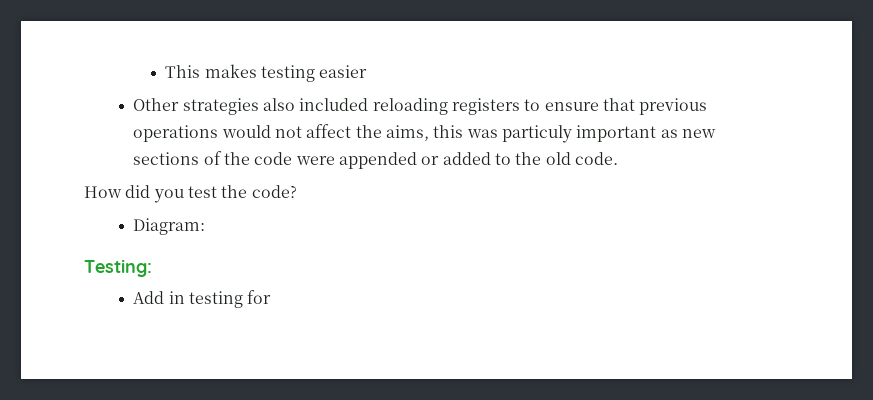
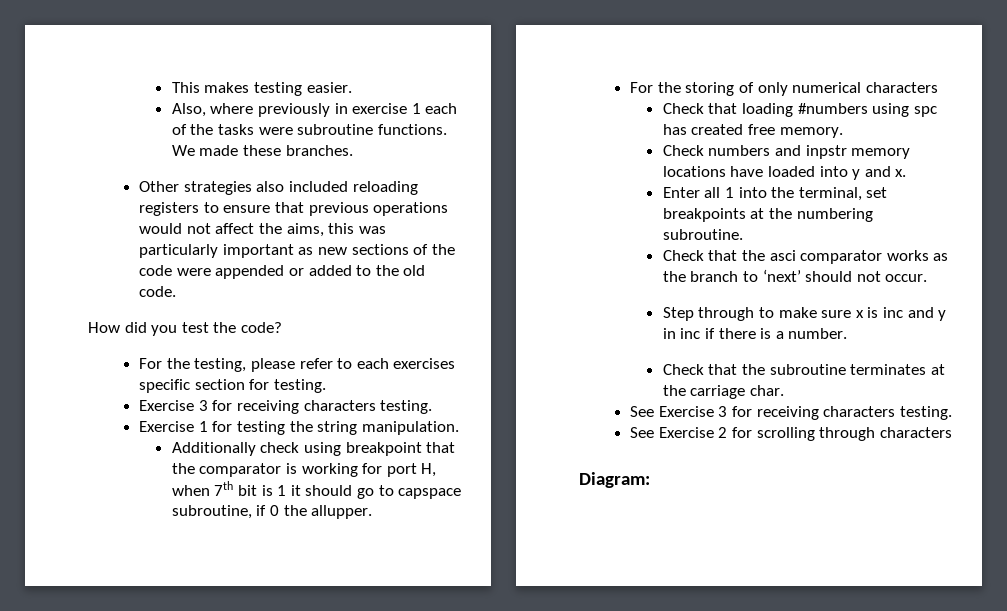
- This makes testing easier
+ This makes testing easier.
+ Also, where previously in exercise 1 each of the tasks were subroutine functions. We made these branches.
- Other strategies also included reloading registers to ensure that previous operations would not affect the aims, this was particuly important as new sections of the code were appended or added to the old code.
+ Other strategies also included reloading registers to ensure that previous operations would not affect the aims, this was particularly important as new sections of the code were appended or added to the old code.
+ For the testing, please refer to each exercises specific section for testing.
+ Exercise 3 for receiving characters testing.
+ Exercise 1 for testing the string manipulation.
+ Additionally check using breakpoint that the comparator is working for port H, when 7th bit is 1 it should go to capspace subroutine, if 0 the allupper.
+ For the storing of only numerical characters
+ Check that loading #numbers using spc has created free memory.
+ Check numbers and inpstr memory locations have loaded into y and x.
+ Enter all 1 into the terminal, set breakpoints at the numbering subroutine.
+ Check that the asci comparator works as the branch to ‘next’ should not occur.
+ Step through to make sure x is inc and y in inc if there is a number.
+ Check that the subroutine terminates at the carriage char.
+ See Exercise 3 for receiving characters testing.
+ See Exercise 2 for scrolling through characters
  Diagram:
- Testing:
- Add in testing for

